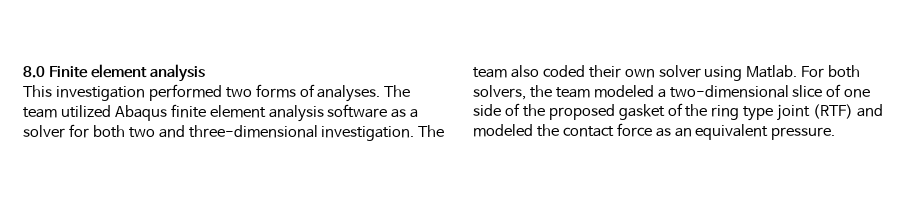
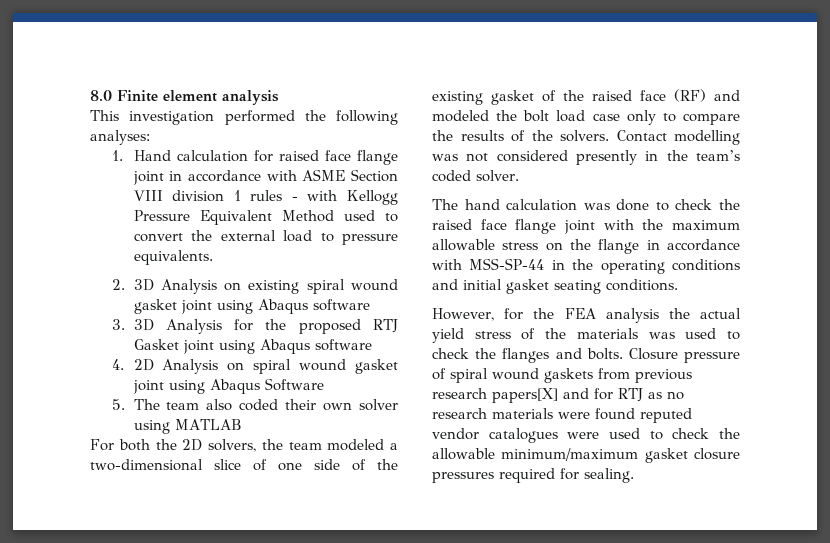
- This investigation performed two forms of analyses. The team utilized Abaqus finite element analysis software as a solver for both two and three-dimensional investigation. The team also coded their own solver using Matlab. For both solvers, the team modeled a two-dimensional slice of one side of the proposed gasket of the ring type joint (RTF) and modeled the contact force as an equivalent pressure.
+ This investigation performed the following analyses:
+ 1. Hand calculation for raised face flange joint in accordance with ASME Section VIII division 1 rules - with Kellogg Pressure Equivalent Method used to convert the external load to pressure equivalents.
+ 2. 3D Analysis on existing spiral wound gasket joint using Abaqus software
+ 3. 3D Analysis for the proposed RTJ Gasket joint using Abaqus software
+ 4. 2D Analysis on spiral wound gasket joint using Abaqus Software
+ 5. The team also coded their own solver using MATLAB
+ For both the 2D solvers, the team modeled a two-dimensional slice of one side of the existing gasket of the raised face (RF) and modeled the bolt load case only to compare the results of the solvers. Contact modelling was not considered presently in the team’s coded solver.
+ The hand calculation was done to check the raised face flange joint with the maximum allowable stress on the flange in accordance with MSS-SP-44 in the operating conditions and initial gasket seating conditions.
+ However, for the FEA analysis the actual yield stress of the materials was used to check the flanges and bolts. Closure pressure of spiral wound gaskets from previous research papers[X] and for RTJ as no research materials were found reputed vendor catalogues were used to check the allowable minimum/maximum gasket closure pressures required for sealing.

